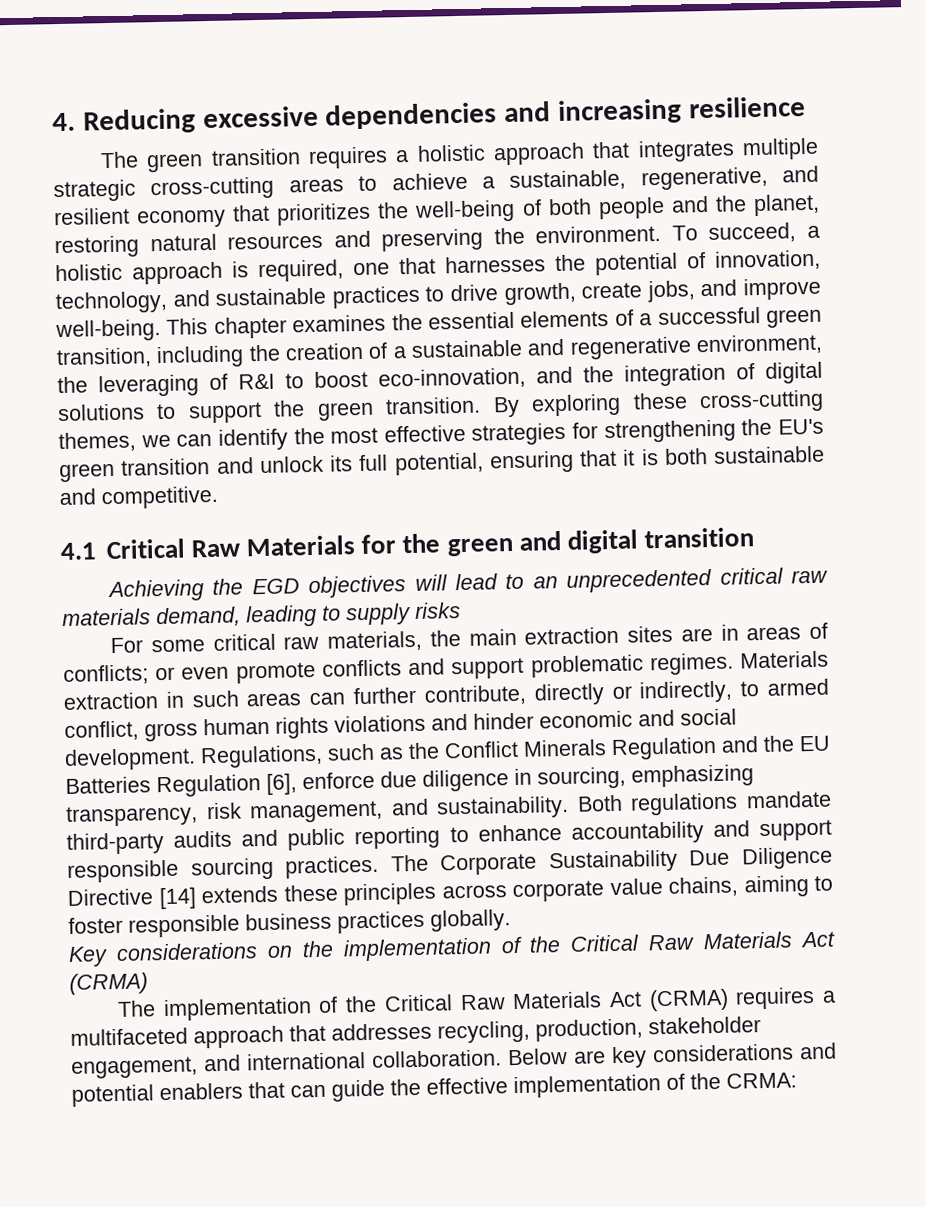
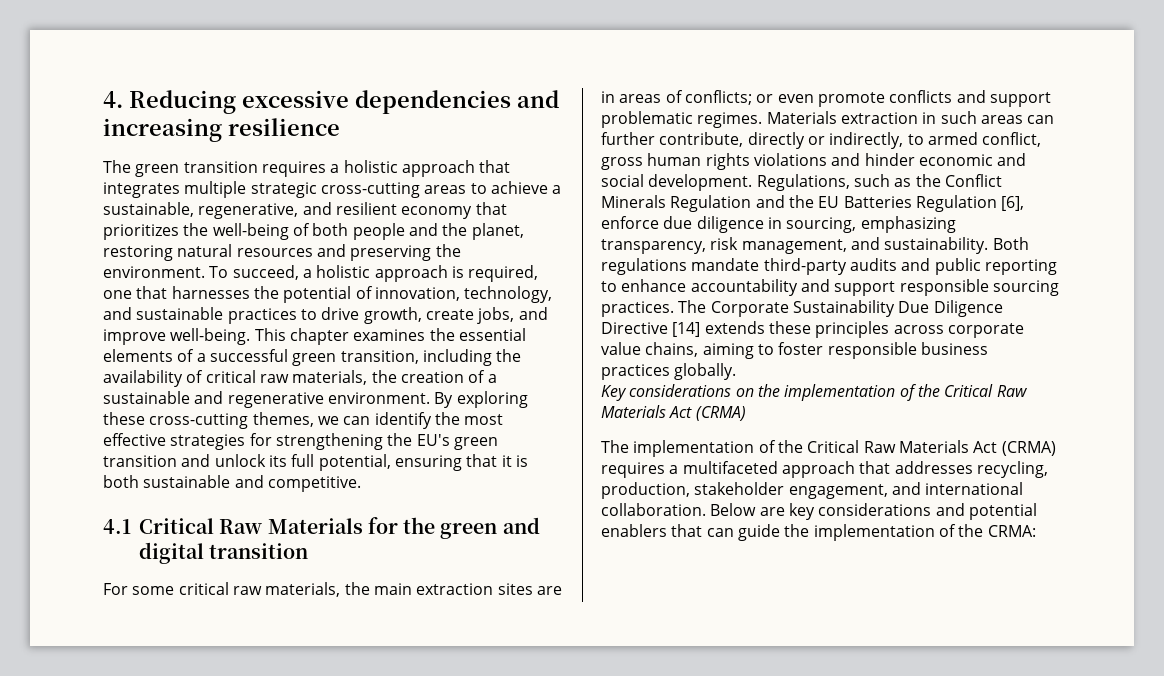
- This chapter examines the essential elements of a successful green transition, including the creation of a sustainable and regenerative environment, the leveraging of R&I to boost eco-innovation, and the integration of digital solutions to support the green transition.
+ This chapter examines the essential elements of a successful green transition, including the availability of critical raw materials, the creation of a sustainable and regenerative environment.
- Achieving the EGD objectives will lead to an unprecedented critical raw materials demand, leading to supply risks
- Below are key considerations and potential enablers that can guide the effective implementation of the CRMA:
+ Below are key considerations and potential enablers that can guide the implementation of the CRMA:

